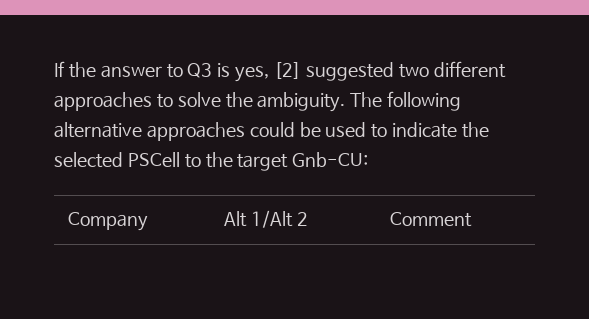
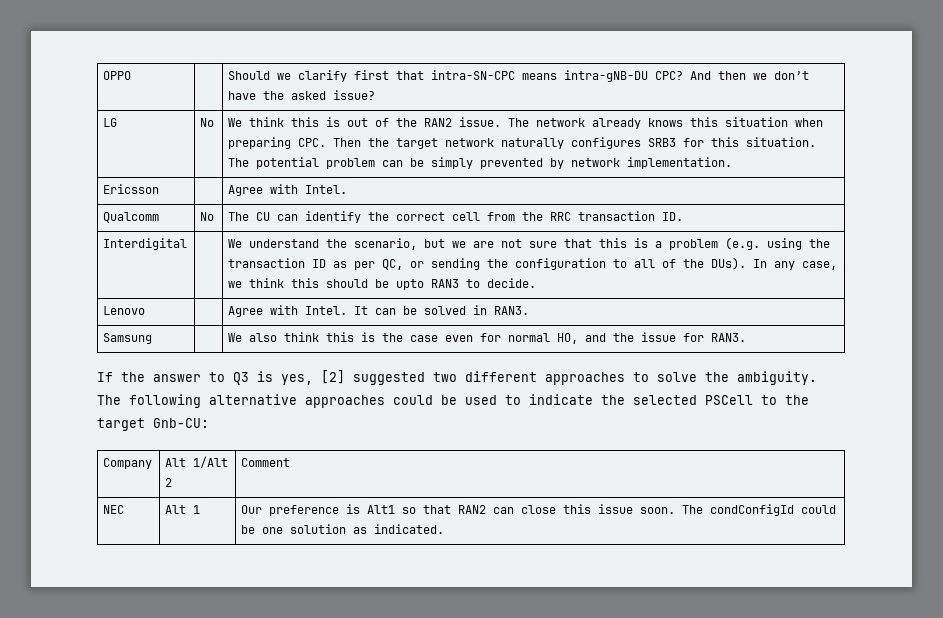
+ OPPO | | Should we clarify first that intra-SN-CPC means intra-gNB-DU CPC? And then we don’t have the asked issue?
+ LG | No | We think this is out of the RAN2 issue. The network already knows this situation when preparing CPC. Then the target network naturally configures SRB3 for this situation. The potential problem can be simply prevented by network implementation.
+ Ericsson | | Agree with Intel.
+ Qualcomm | No | The CU can identify the correct cell from the RRC transaction ID.
+ Interdigital | | We understand the scenario, but we are not sure that this is a problem (e.g. using the transaction ID as per QC, or sending the configuration to all of the DUs). In any case, we think this should be upto RAN3 to decide.
+ Lenovo | | Agree with Intel. It can be solved in RAN3.
+ Samsung | | We also think this is the case even for normal HO, and the issue for RAN3.
+ NEC | Alt 1 | Our preference is Alt1 so that RAN2 can close this issue soon. The condConfigId could be one solution as indicated.

